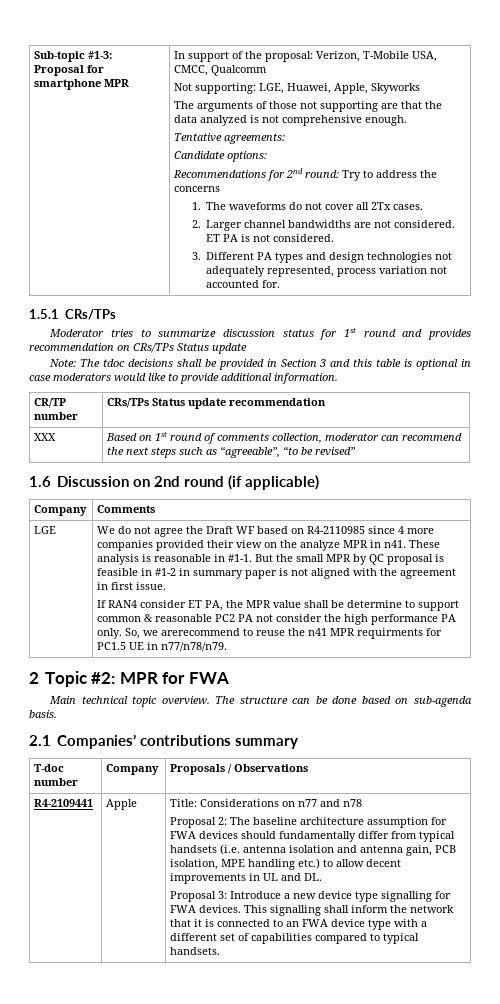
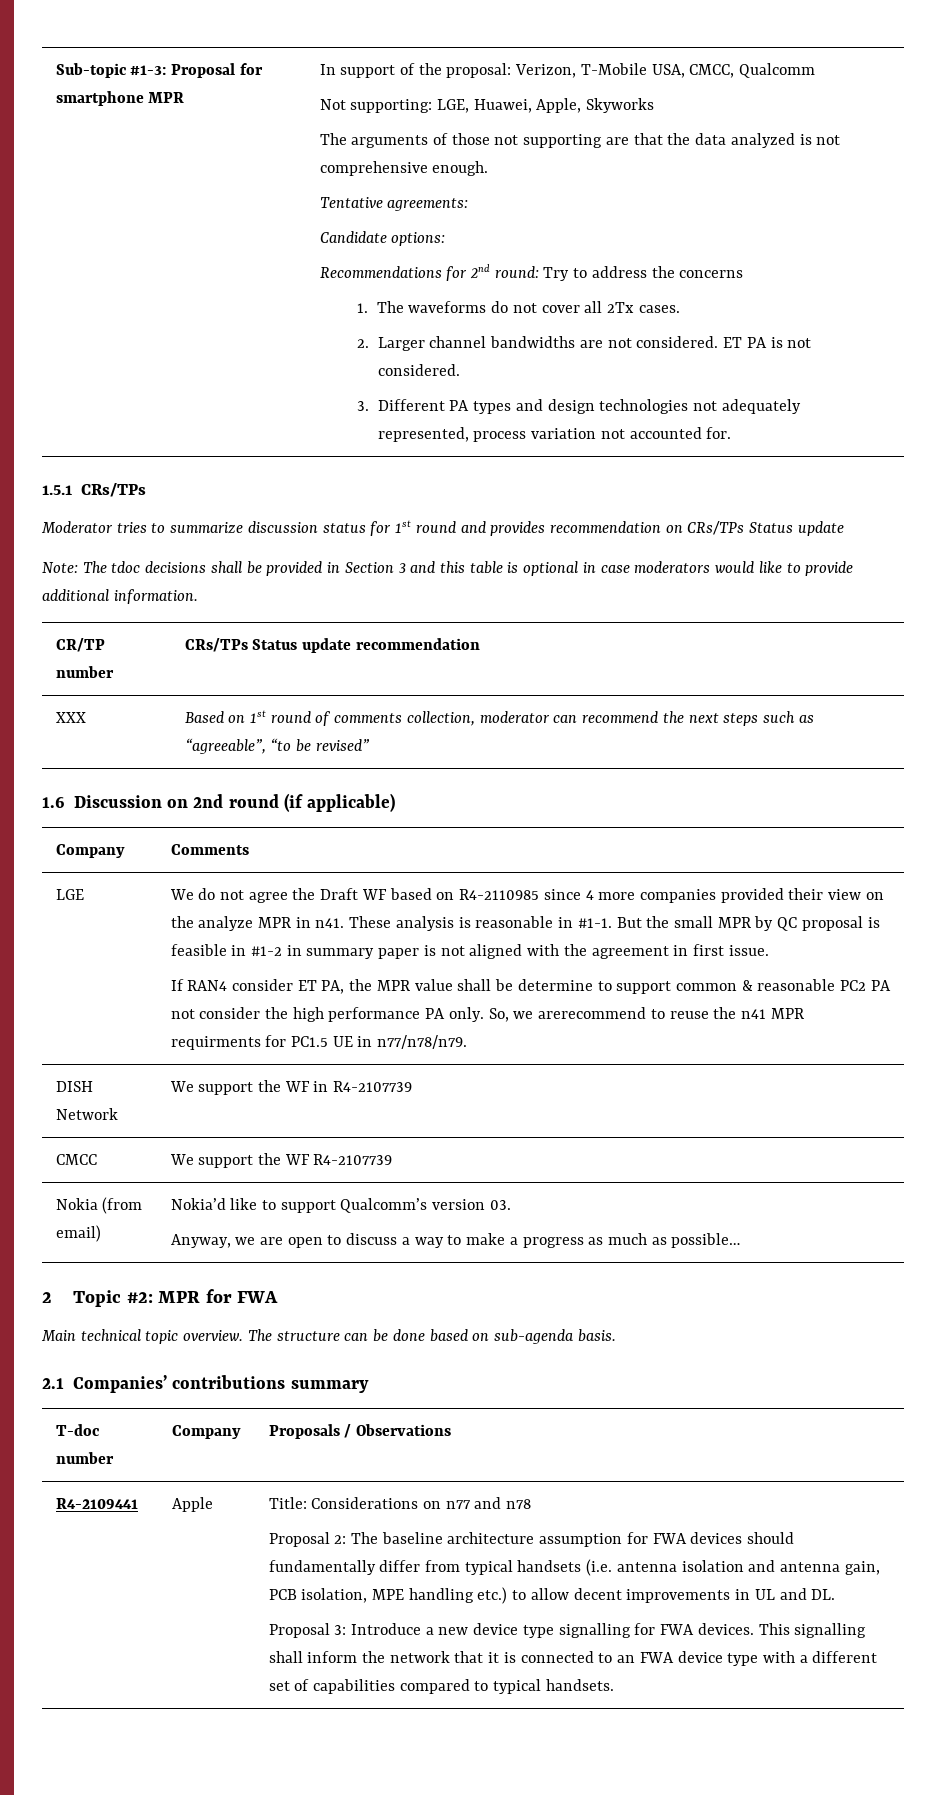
+ DISH Network | We support the WF in R4-2107739
+ CMCC | We support the WF R4-2107739
+ Nokia (from email) | Nokia’d like to support Qualcomm’s version 03.
+ Anyway, we are open to discuss a way to make a progress as much as possible…

